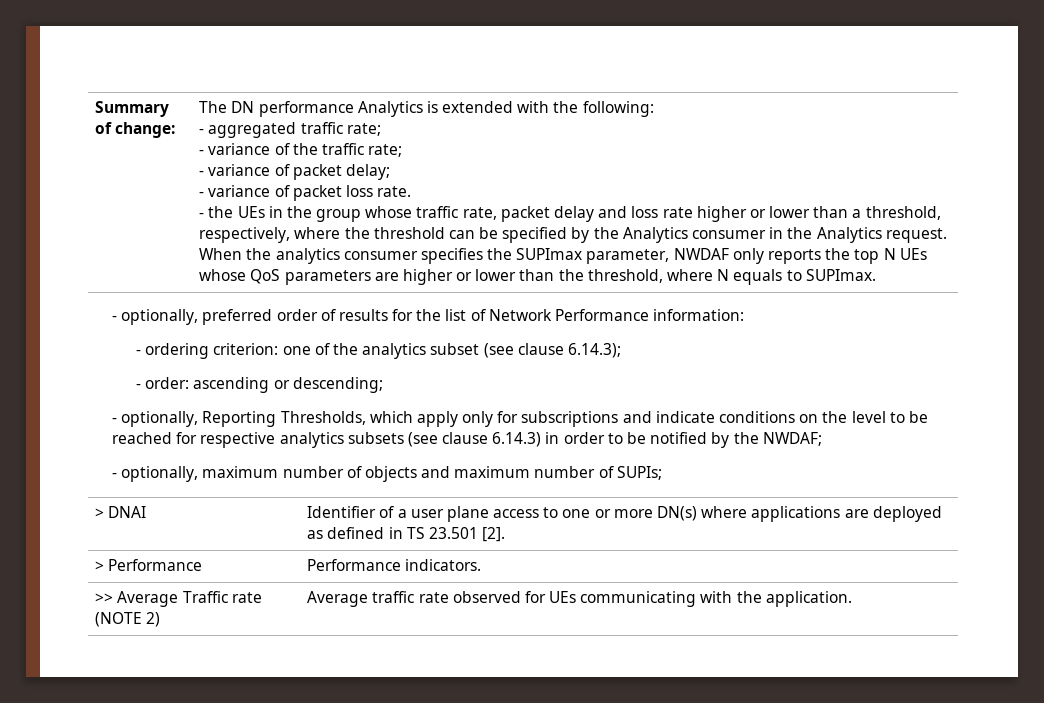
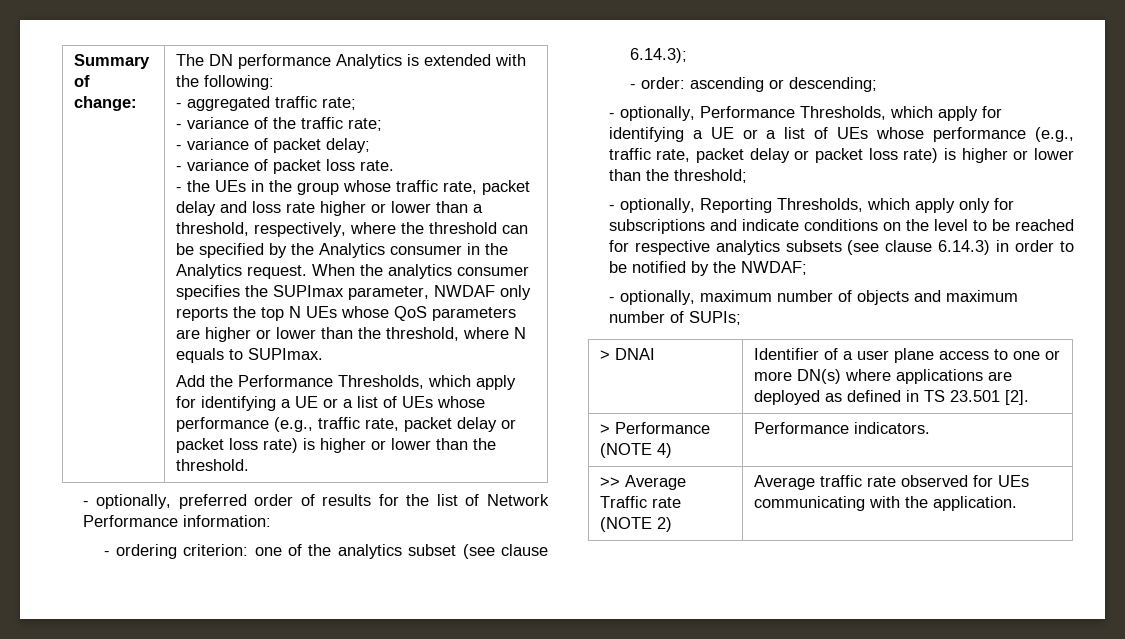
+ Add the Performance Thresholds, which apply for identifying a UE or a list of UEs whose performance (e.g., traffic rate, packet delay or packet loss rate) is higher or lower than the threshold.
+ - optionally, Performance Thresholds, which apply for identifying a UE or a list of UEs whose performance (e.g., traffic rate, packet delay or packet loss rate) is higher or lower than the threshold;
- > Performance | Performance indicators.
+ > Performance (NOTE 4) | Performance indicators.

